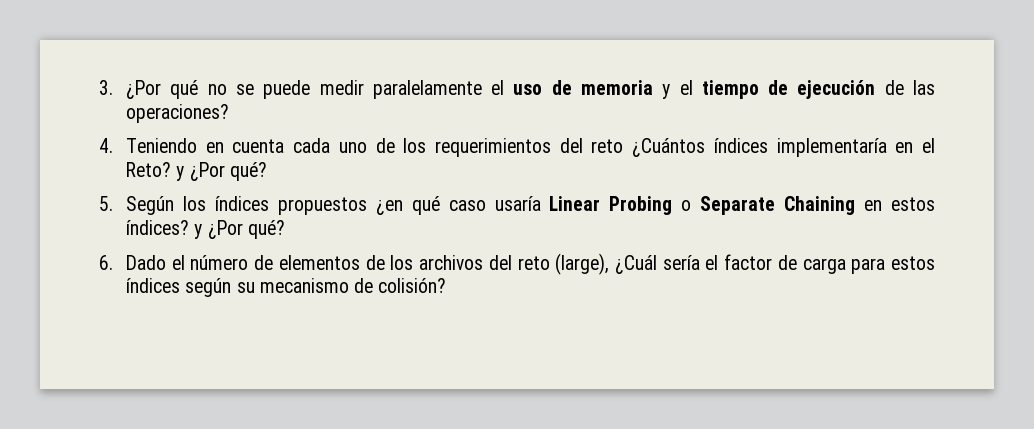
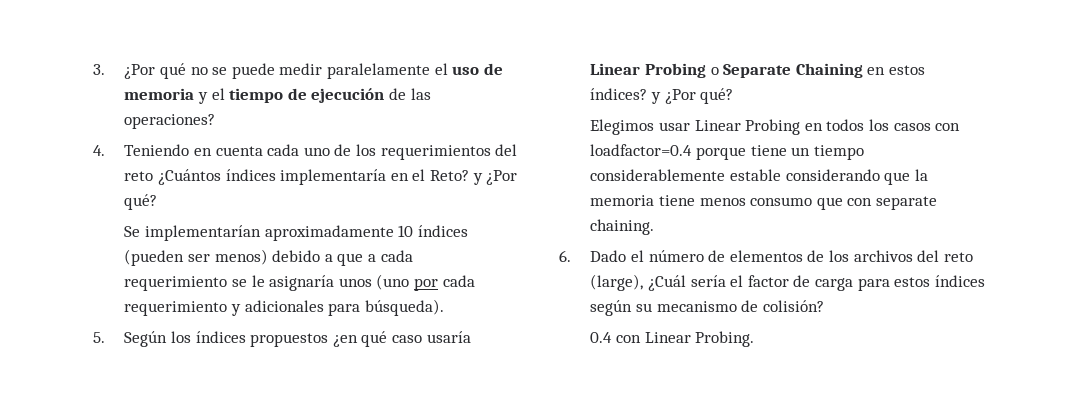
+ Se implementarían aproximadamente 10 índices (pueden ser menos) debido a que a cada requerimiento se le asignaría unos (uno por cada requerimiento y adicionales para búsqueda).
+ Elegimos usar Linear Probing en todos los casos con loadfactor=0.4 porque tiene un tiempo considerablemente estable considerando que la memoria tiene menos consumo que con separate chaining.
+ 0.4 con Linear Probing.

